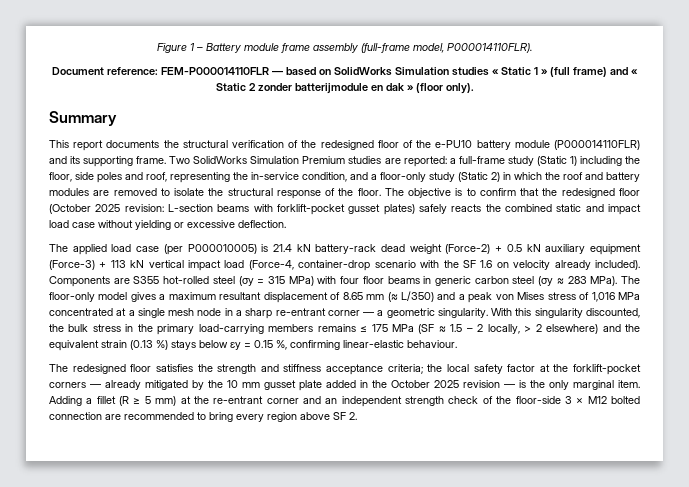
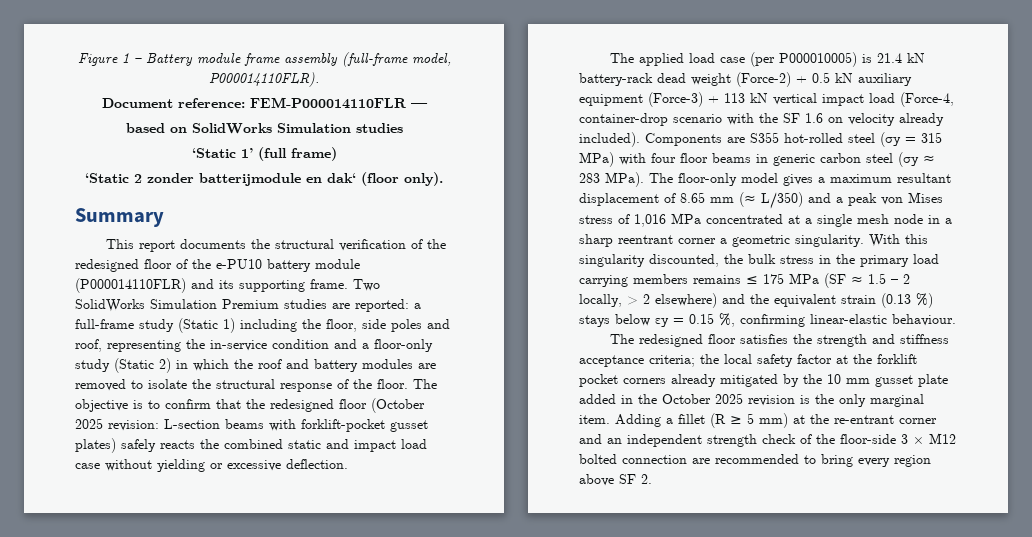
- Document reference: FEM-P000014110FLR — based on SolidWorks Simulation studies « Static 1 » (full frame) and « Static 2 zonder batterijmodule en dak » (floor only).
+ Document reference: FEM-P000014110FLR —
+ based on SolidWorks Simulation studies
+ ‘Static 1’ (full frame)
+ ‘Static 2 zonder batterijmodule en dak‘ (floor only).
- Two SolidWorks Simulation Premium studies are reported: a full-frame study (Static 1) including the floor, side poles and roof, representing the in-service condition, and a floor-only study (Static 2) in which the roof and battery modules are removed to isolate the structural response of the floor.
+ Two SolidWorks Simulation Premium studies are reported: a full-frame study (Static 1) including the floor, side poles and roof, representing the in-service condition and a floor-only study (Static 2) in which the roof and battery modules are removed to isolate the structural response of the floor.
- The floor-only model gives a maximum resultant displacement of 8.65 mm (≈ L/350) and a peak von Mises stress of 1,016 MPa concentrated at a single mesh node in a sharp re-entrant corner — a geometric singularity.
+ The floor-only model gives a maximum resultant displacement of 8.65 mm (≈ L/350) and a peak von Mises stress of 1,016 MPa concentrated at a single mesh node in a sharp reentrant corner a geometric singularity.
- With this singularity discounted, the bulk stress in the primary load-carrying members remains ≤ 175 MPa (SF ≈ 1.5 – 2 locally, > 2 elsewhere) and the equivalent strain (0.13 %) stays below εy = 0.15 %, confirming linear-elastic behaviour.
+ With this singularity discounted, the bulk stress in the primary load carrying members remains ≤ 175 MPa (SF ≈ 1.5 – 2 locally, > 2 elsewhere) and the equivalent strain (0.13 %) stays below εy = 0.15 %, confirming linear-elastic behaviour.
- The redesigned floor satisfies the strength and stiffness acceptance criteria; the local safety factor at the forklift-pocket corners — already mitigated by the 10 mm gusset plate added in the October 2025 revision — is the only marginal item.
+ The redesigned floor satisfies the strength and stiffness acceptance criteria; the local safety factor at the forklift pocket corners already mitigated by the 10 mm gusset plate added in the October 2025 revision is the only marginal item.

